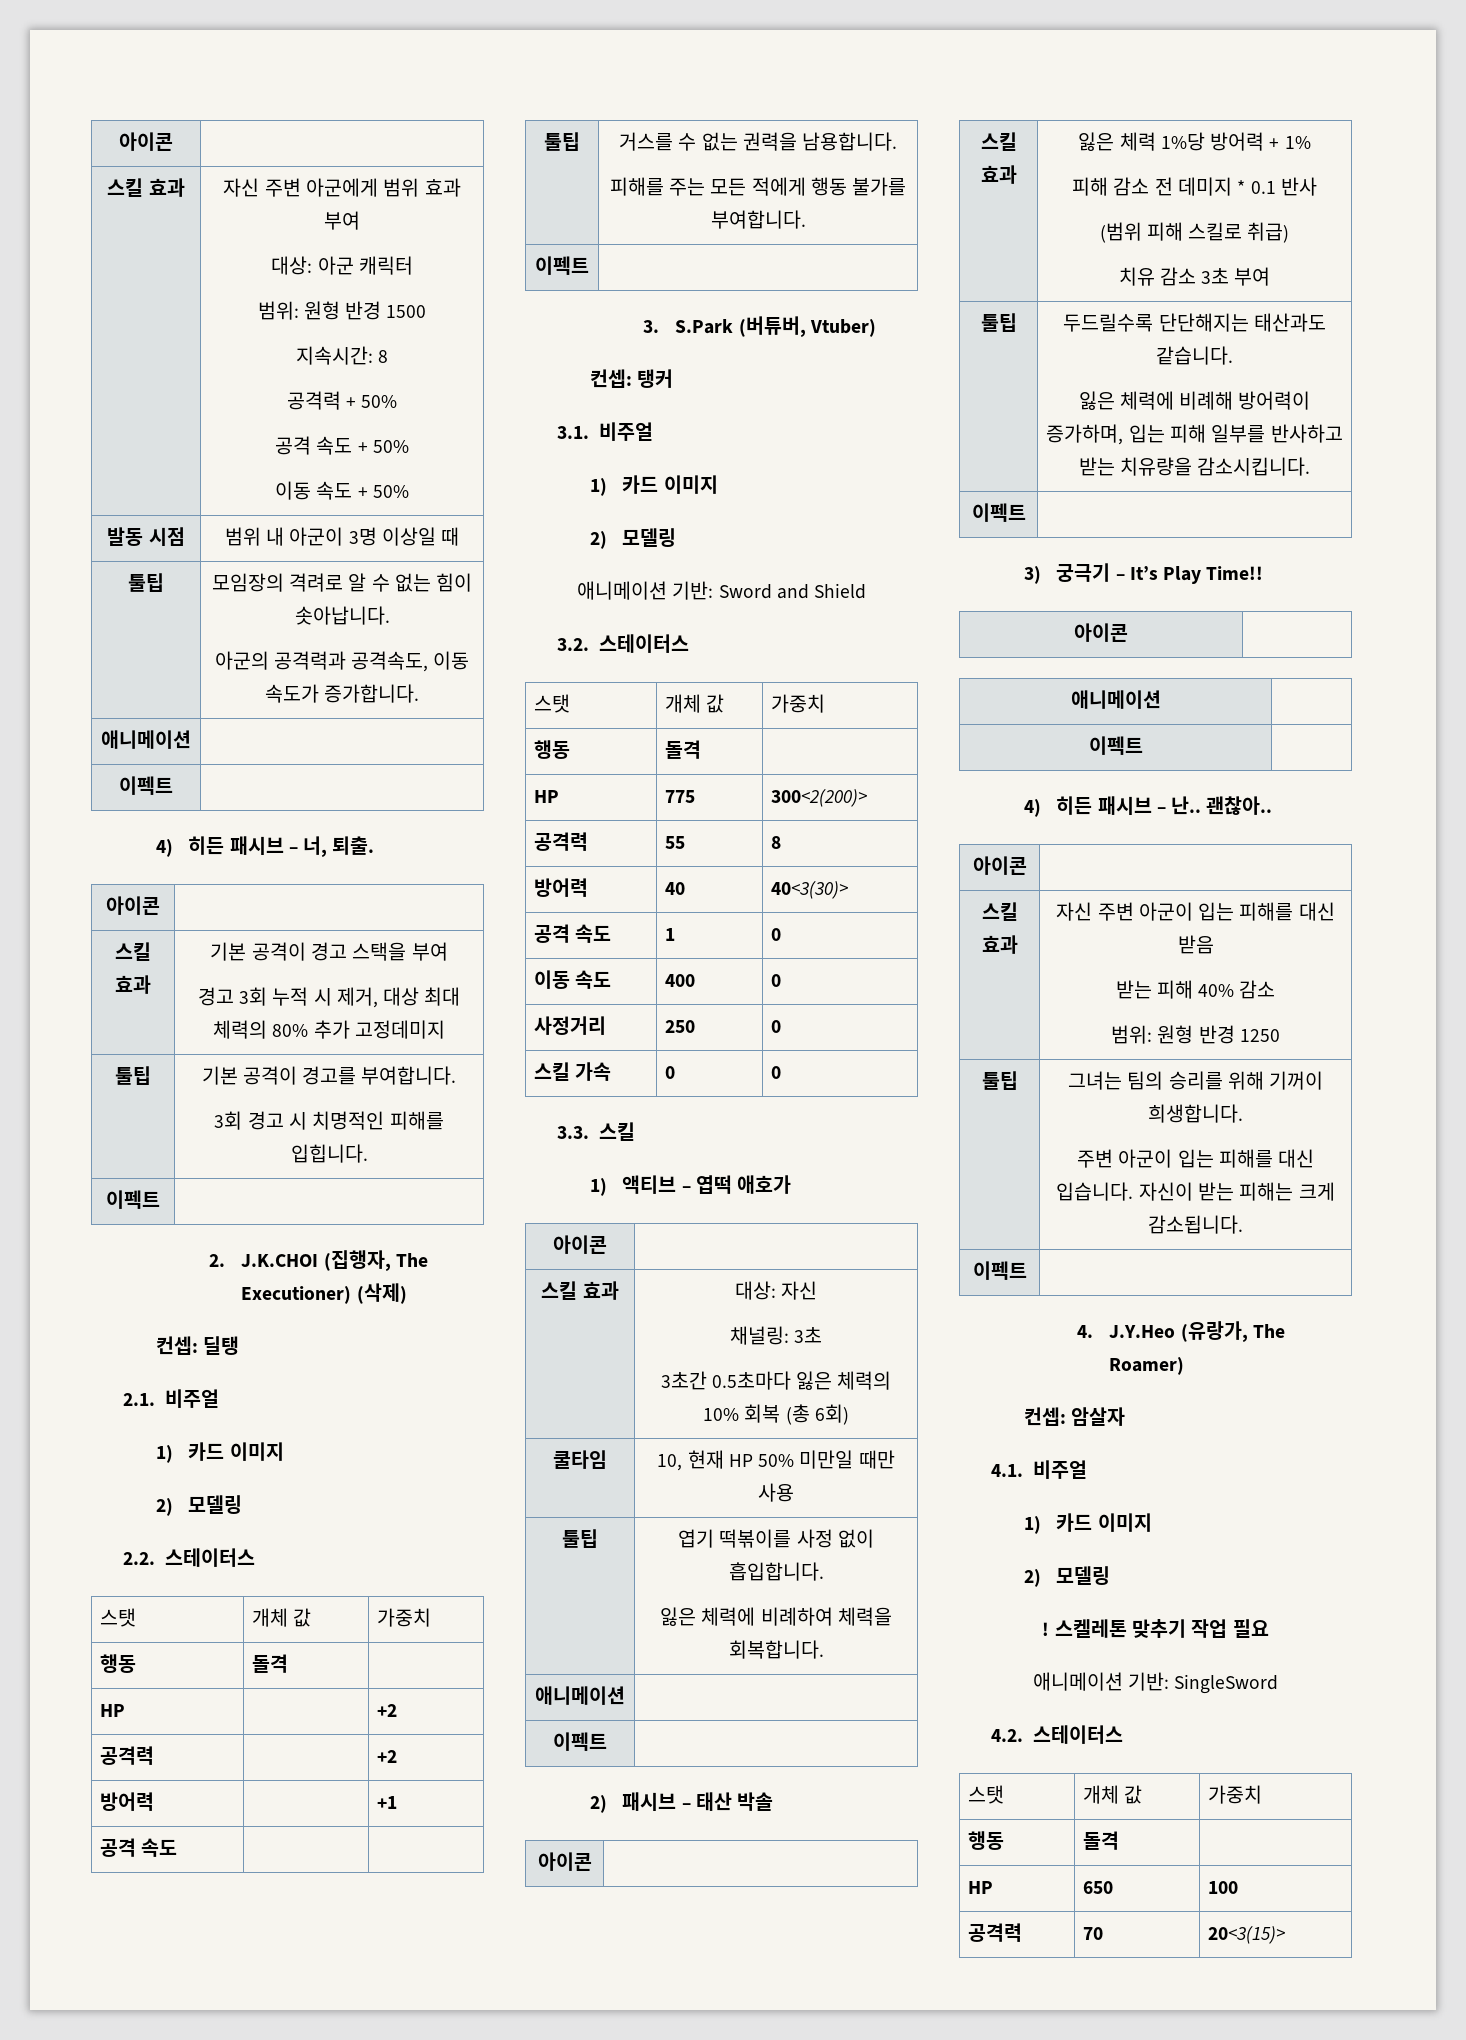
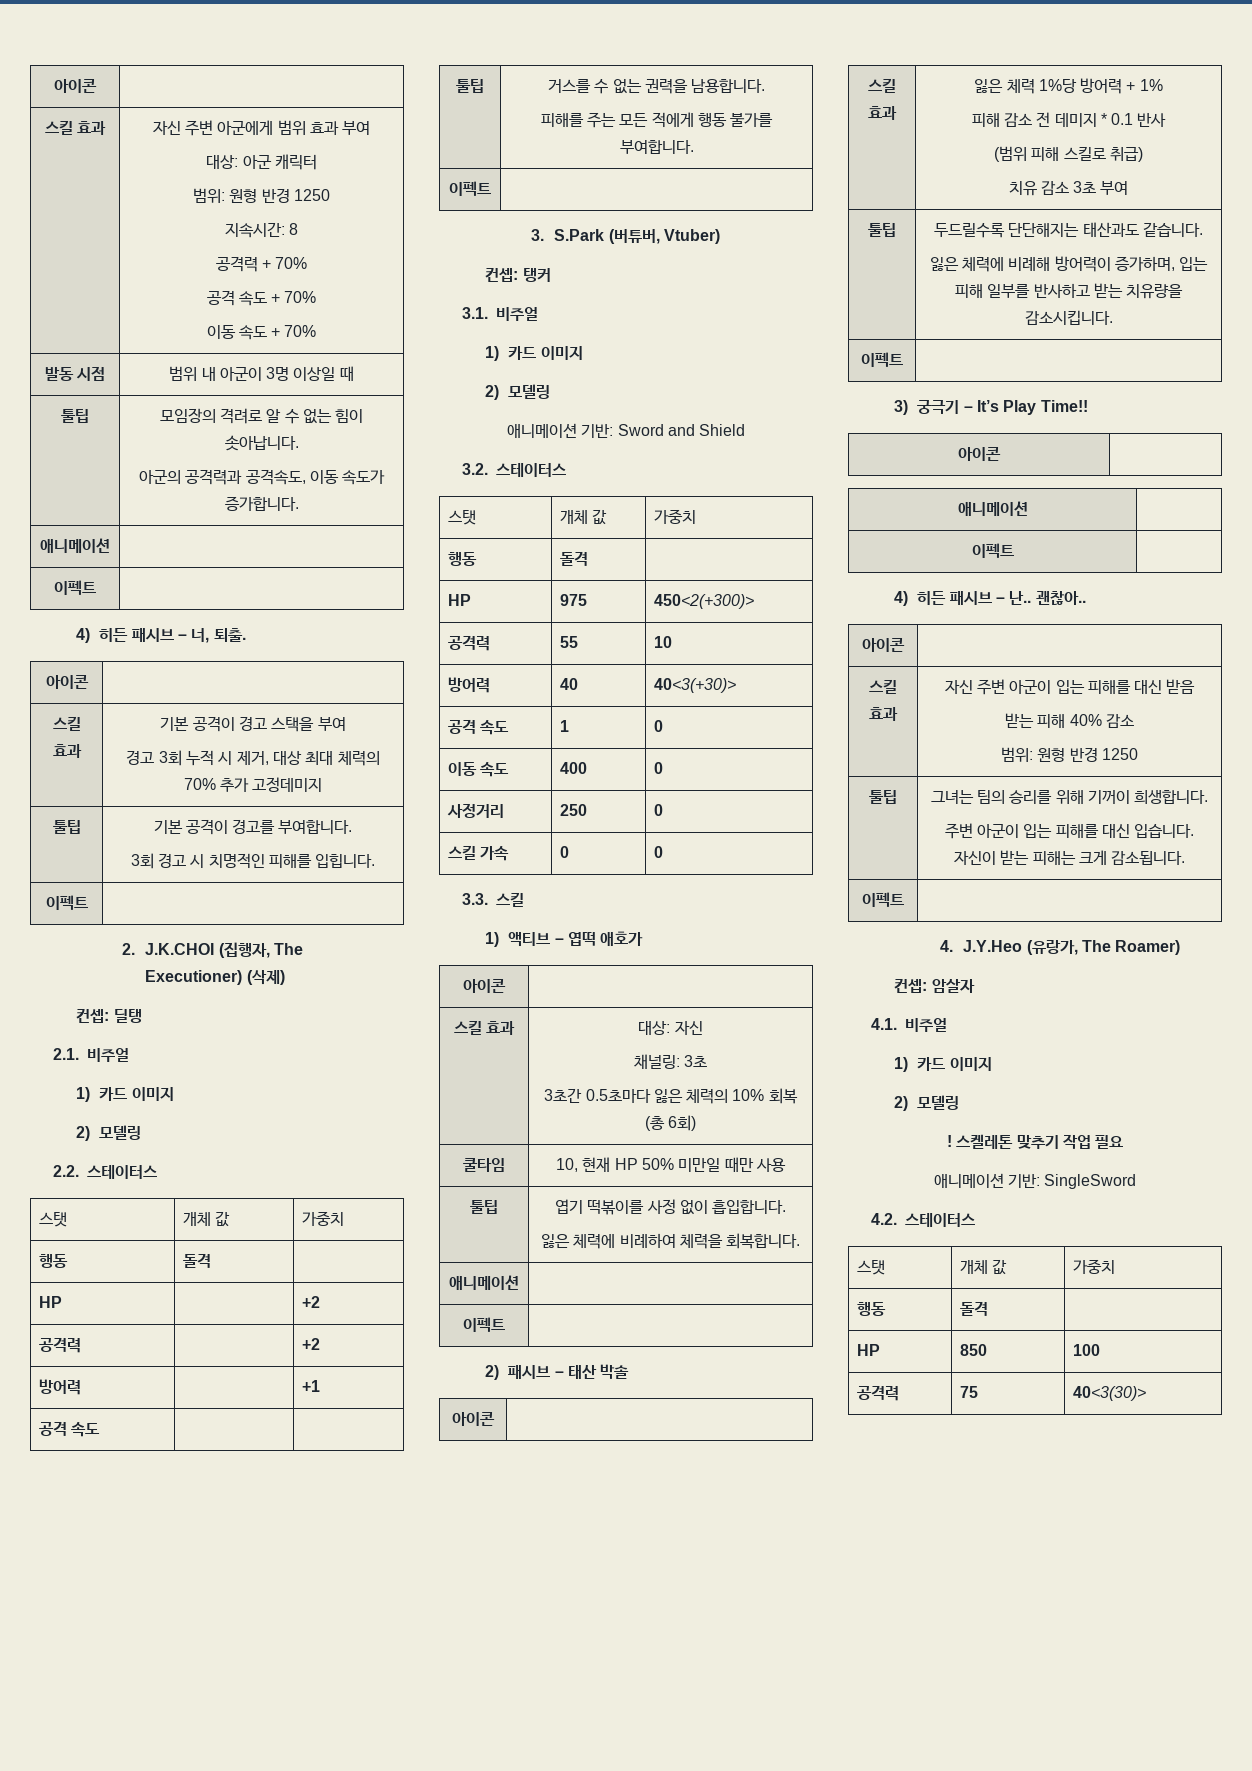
  스킬 효과 | 자신 주변 아군에게 범위 효과 부여
  대상: 아군 캐릭터
- 범위: 원형 반경 1500
+ 범위: 원형 반경 1250
  지속시간: 8
- 공격력 + 50%
- 공격 속도 + 50%
- 이동 속도 + 50%
+ 공격력 + 70%
+ 공격 속도 + 70%
+ 이동 속도 + 70%
  스킬 효과 | 기본 공격이 경고 스택을 부여
- 경고 3회 누적 시 제거, 대상 최대 체력의 80% 추가 고정데미지
+ 경고 3회 누적 시 제거, 대상 최대 체력의 70% 추가 고정데미지
- HP | 775 | 300<2(200)>
+ HP | 975 | 450<2(+300)>
- 공격력 | 55 | 8
+ 공격력 | 55 | 10
- 방어력 | 40 | 40<3(30)>
+ 방어력 | 40 | 40<3(+30)>
- HP | 650 | 100
+ HP | 850 | 100
- 공격력 | 70 | 20<3(15)>
+ 공격력 | 75 | 40<3(30)>

